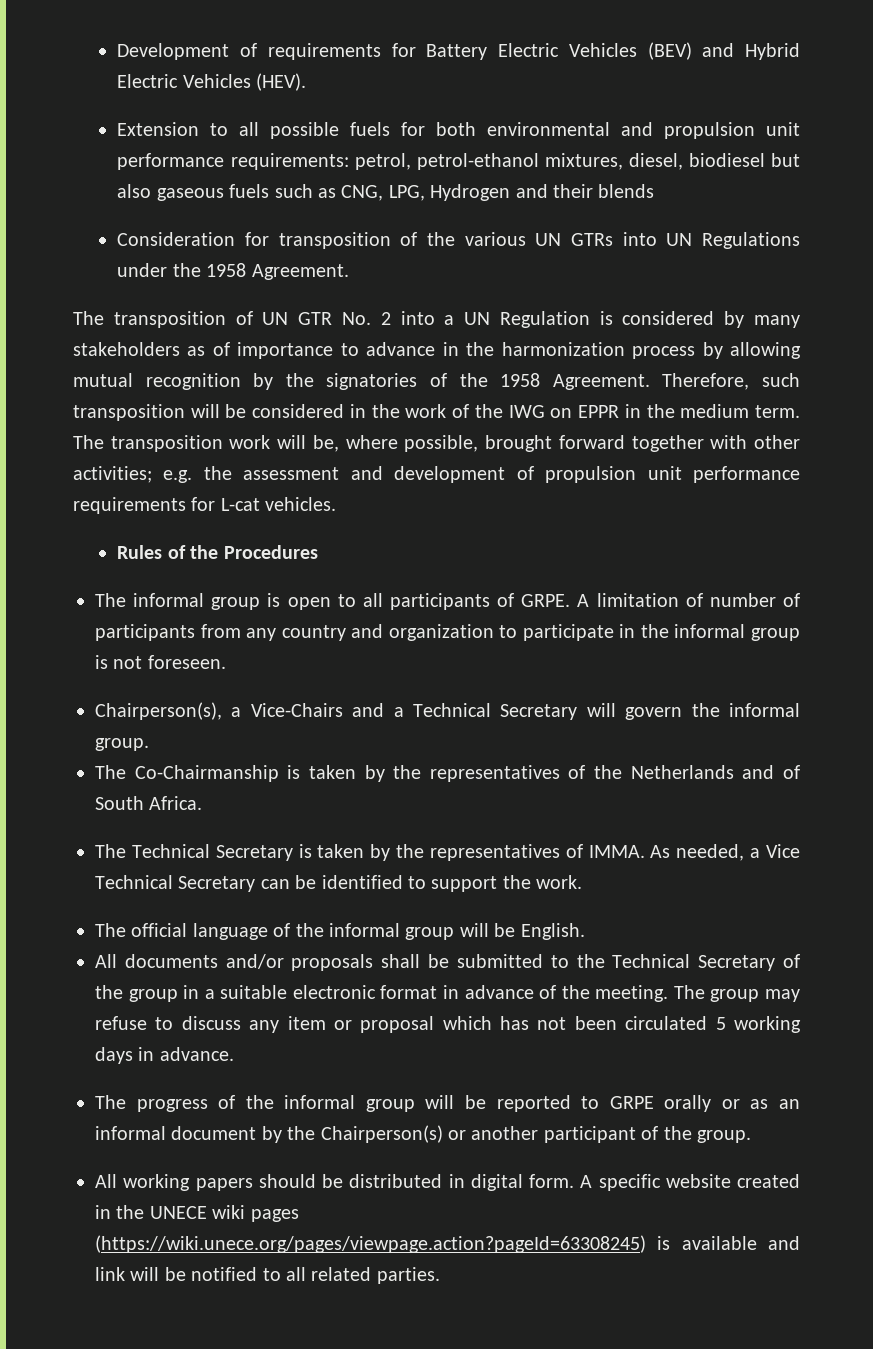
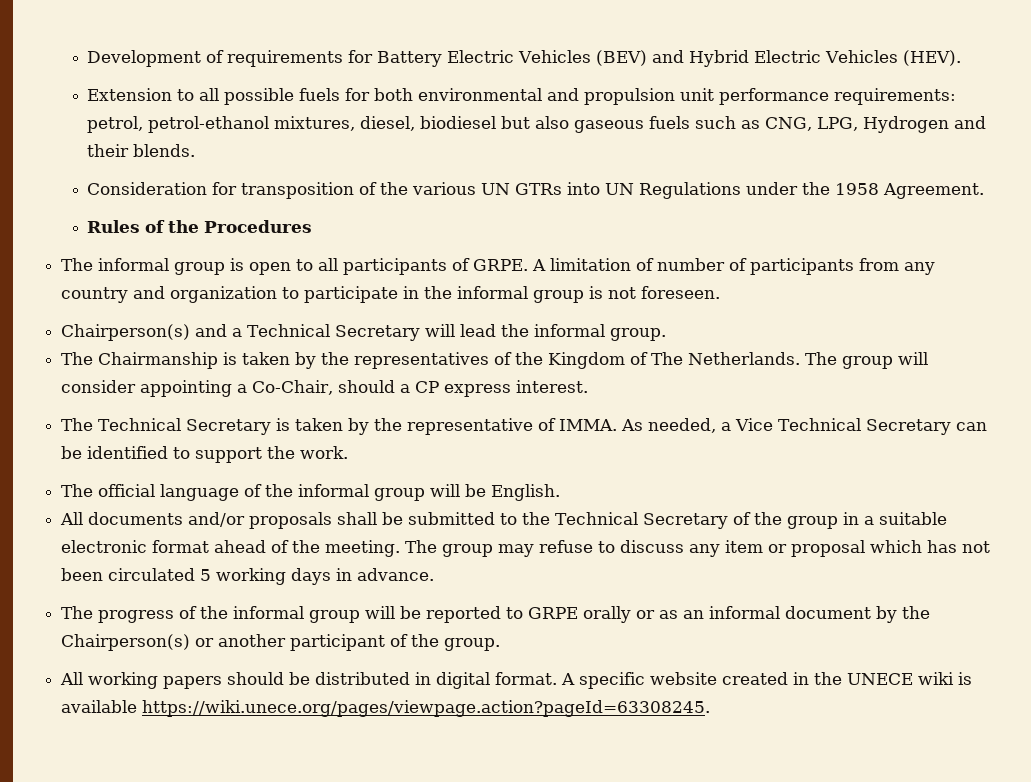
- Extension to all possible fuels for both environmental and propulsion unit performance requirements: petrol, petrol-ethanol mixtures, diesel, biodiesel but also gaseous fuels such as CNG, LPG, Hydrogen and their blends
+ Extension to all possible fuels for both environmental and propulsion unit performance requirements: petrol, petrol-ethanol mixtures, diesel, biodiesel but also gaseous fuels such as CNG, LPG, Hydrogen and their blends.
- The transposition of UN GTR No. 2 into a UN Regulation is considered by many stakeholders as of importance to advance in the harmonization process by allowing mutual recognition by the signatories of the 1958 Agreement. Therefore, such transposition will be considered in the work of the IWG on EPPR in the medium term. The transposition work will be, where possible, brought forward together with other activities; e.g. the assessment and development of propulsion unit performance requirements for L-cat vehicles.
- Chairperson(s), a Vice-Chairs and a Technical Secretary will govern the informal group.
+ Chairperson(s) and a Technical Secretary will lead the informal group.
- The Co-Chairmanship is taken by the representatives of the Netherlands and of South Africa.
+ The Chairmanship is taken by the representatives of the Kingdom of The Netherlands. The group will consider appointing a Co-Chair, should a CP express interest.
- The Technical Secretary is taken by the representatives of IMMA.
+ The Technical Secretary is taken by the representative of IMMA.
- All documents and/or proposals shall be submitted to the Technical Secretary of the group in a suitable electronic format in advance of the meeting.
+ All documents and/or proposals shall be submitted to the Technical Secretary of the group in a suitable electronic format ahead of the meeting.
- All working papers should be distributed in digital form.
+ All working papers should be distributed in digital format.
- A specific website created in the UNECE wiki pages (https://wiki.unece.org/pages/viewpage.action?pageId=63308245) is available and link will be notified to all related parties.
+ A specific website created in the UNECE wiki is available https://wiki.unece.org/pages/viewpage.action?pageId=63308245.

